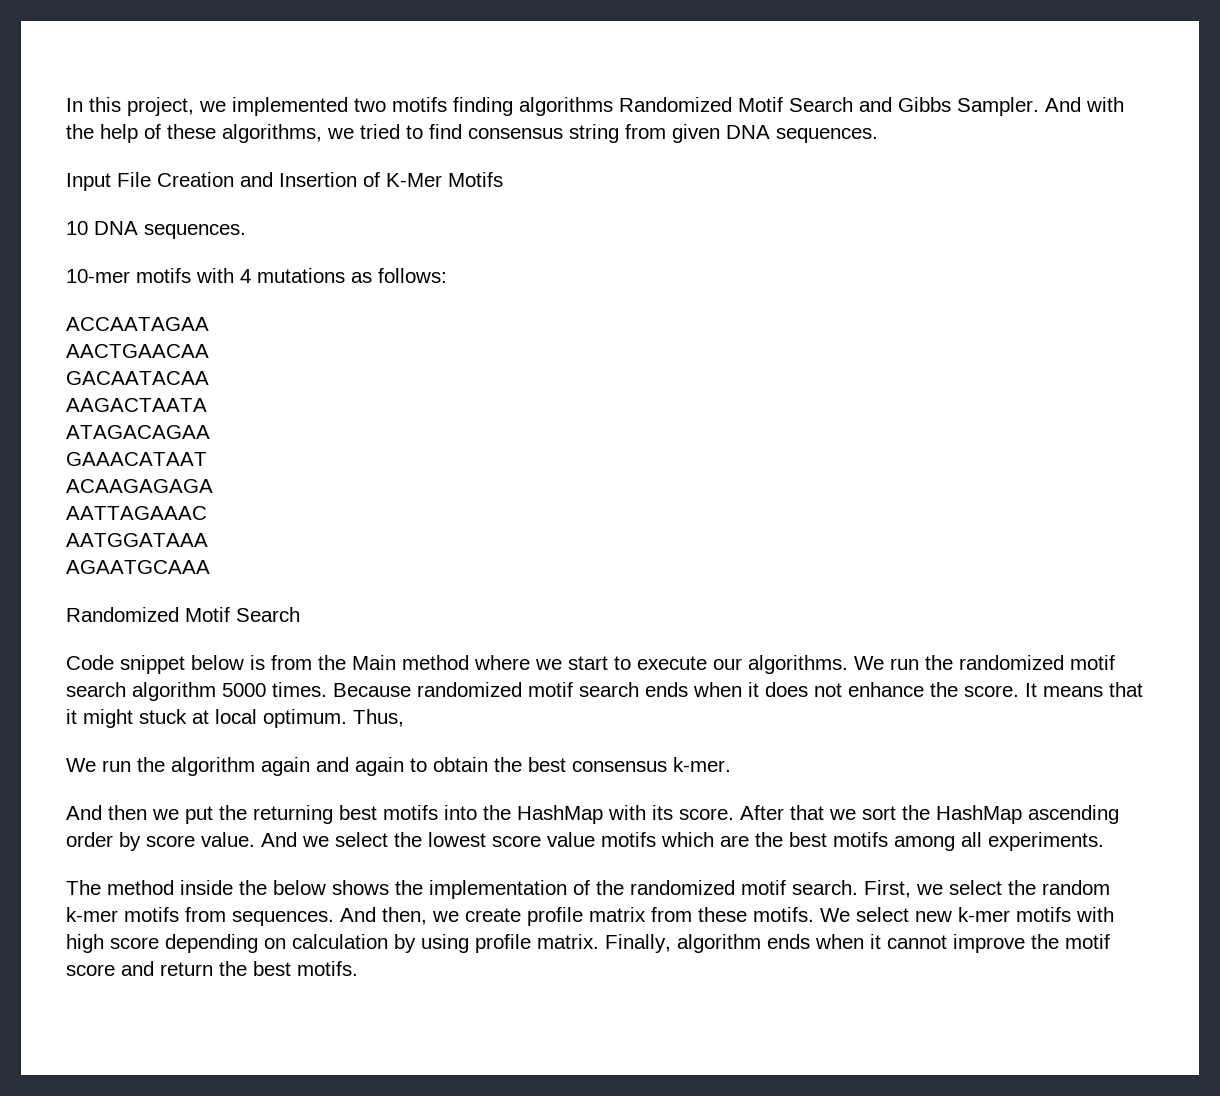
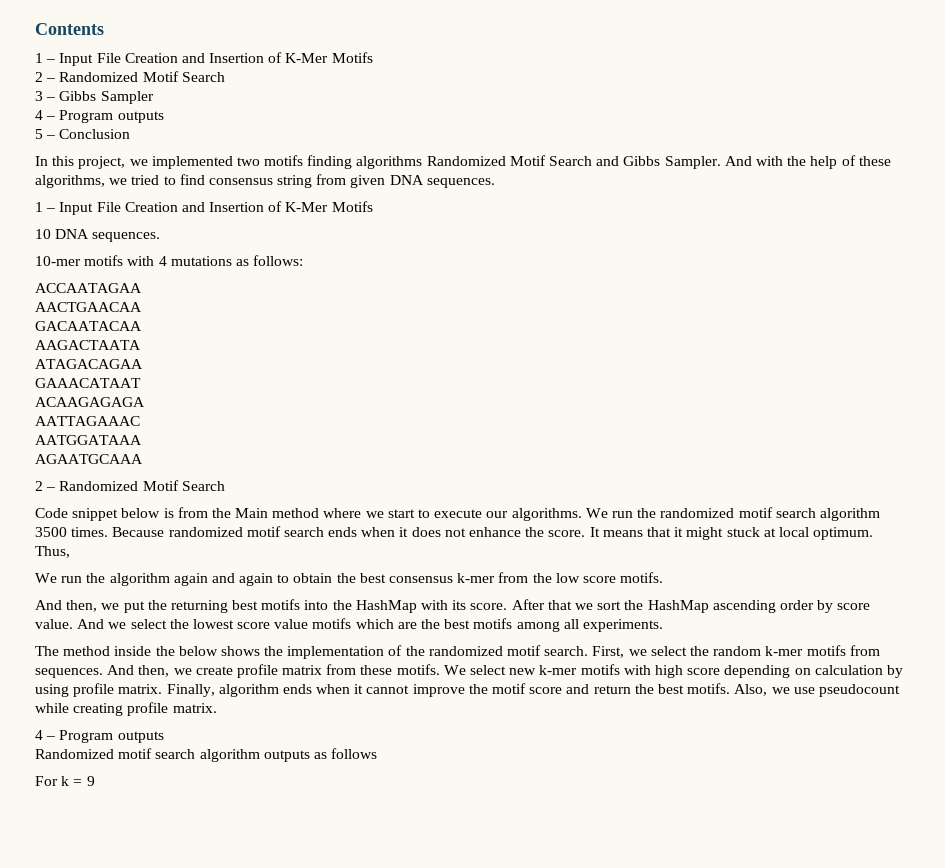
+ Contents
+ 1 – Input File Creation and Insertion of K-Mer Motifs
+ 2 – Randomized Motif Search
+ 3 – Gibbs Sampler
+ 4 – Program outputs
+ 5 – Conclusion
  And with the help of these algorithms, we tried to find consensus string from given DNA sequences.
- Input File Creation and Insertion of K-Mer Motifs
+ 1 – Input File Creation and Insertion of K-Mer Motifs
  AGAATGCAAA
- Randomized Motif Search
+ 2 – Randomized Motif Search
- We run the randomized motif search algorithm 5000 times.
+ We run the randomized motif search algorithm 3500 times.
- We run the algorithm again and again to obtain the best consensus k-mer.
- And then we put the returning best motifs into the HashMap with its score.
+ We run the algorithm again and again to obtain the best consensus k-mer from the low score motifs.
+ And then, we put the returning best motifs into the HashMap with its score.
+ Also, we use pseudocount while creating profile matrix.
+ 4 – Program outputs
+ Randomized motif search algorithm outputs as follows
+ For k = 9

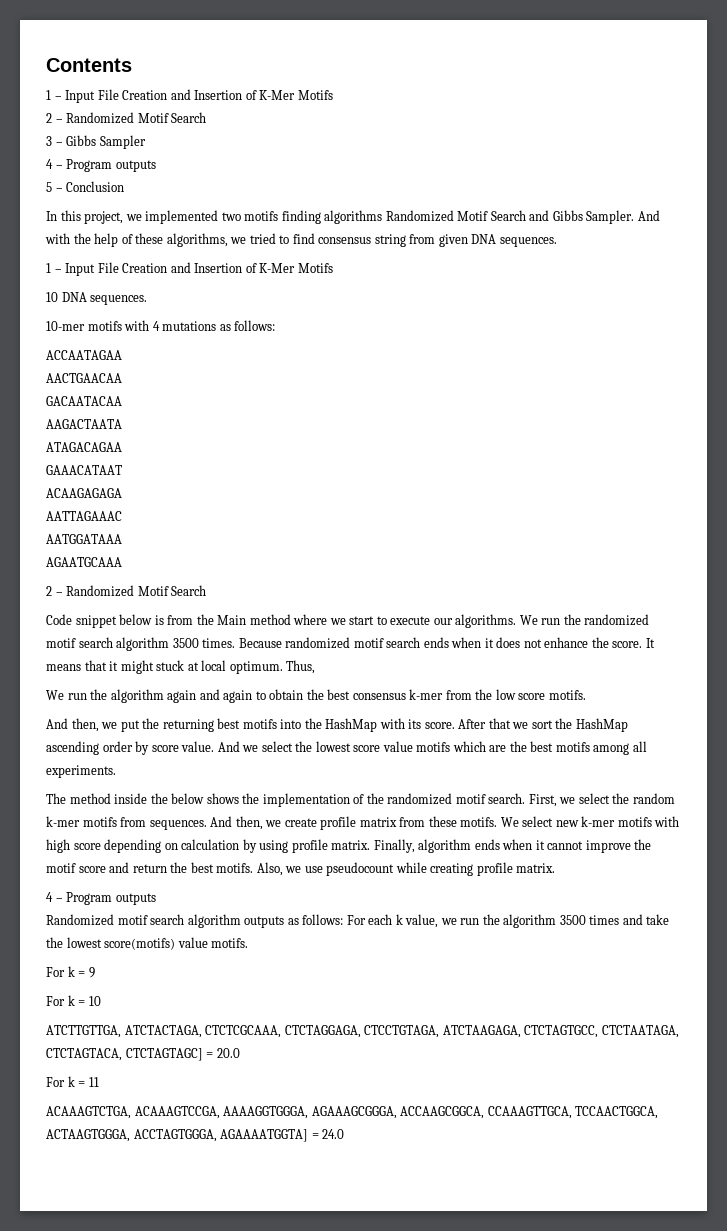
- Randomized motif search algorithm outputs as follows
+ Randomized motif search algorithm outputs as follows: For each k value, we run the algorithm 3500 times and take the lowest score(motifs) value motifs.
  For k = 9
+ For k = 10
+ ATCTTGTTGA, ATCTACTAGA, CTCTCGCAAA, CTCTAGGAGA, CTCCTGTAGA, ATCTAAGAGA, CTCTAGTGCC, CTCTAATAGA, CTCTAGTACA, CTCTAGTAGC] = 20.0
+ For k = 11
+ ACAAAGTCTGA, ACAAAGTCCGA, AAAAGGTGGGA, AGAAAGCGGGA, ACCAAGCGGCA, CCAAAGTTGCA, TCCAACTGGCA, ACTAAGTGGGA, ACCTAGTGGGA, AGAAAATGGTA] = 24.0

